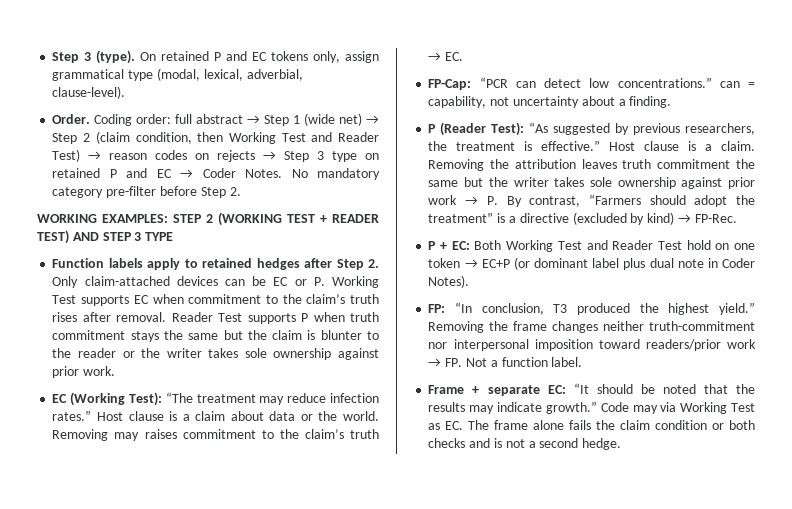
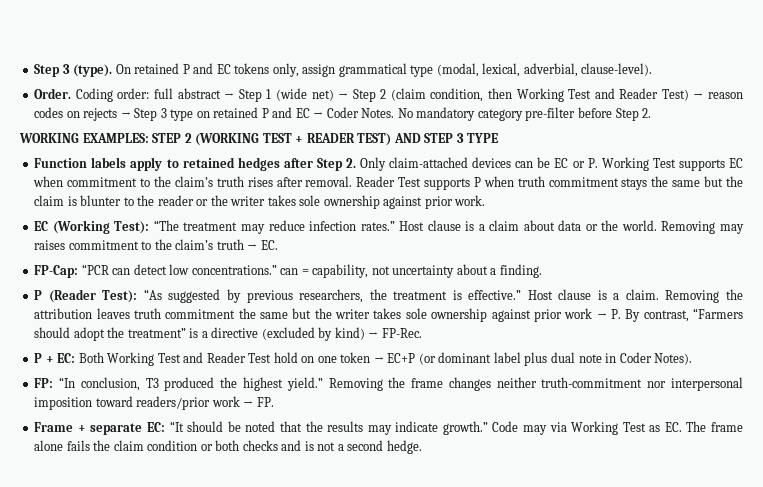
- Removing the frame changes neither truth-commitment nor interpersonal imposition toward readers/prior work → FP. Not a function label.
+ Removing the frame changes neither truth-commitment nor interpersonal imposition toward readers/prior work → FP.

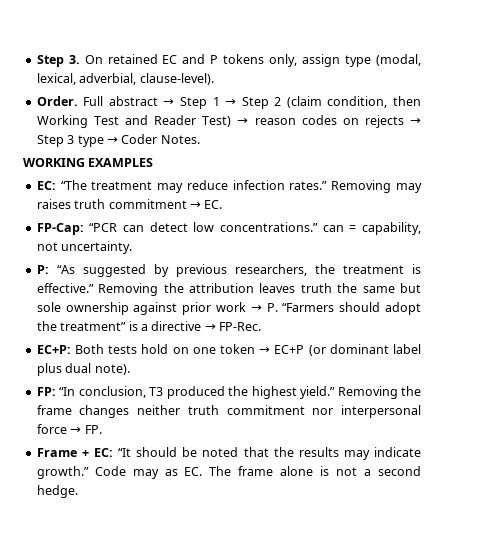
- Step 3 (type). On retained P and EC tokens only, assign grammatical type (modal, lexical, adverbial, clause-level).
+ Step 3. On retained EC and P tokens only, assign type (modal, lexical, adverbial, clause-level).
- Coding order: full abstract → Step 1 (wide net) → Step 2 (claim condition, then Working Test and Reader Test) → reason codes on rejects → Step 3 type on retained P and EC → Coder Notes. No mandatory category pre-filter before Step 2.
- WORKING EXAMPLES: STEP 2 (WORKING TEST + READER TEST) AND STEP 3 TYPE
- Function labels apply to retained hedges after Step 2. Only claim-attached devices can be EC or P. Working Test supports EC when commitment to the claim’s truth rises after removal. Reader Test supports P when truth commitment stays the same but the claim is blunter to the reader or the writer takes sole ownership against prior work.
- EC (Working Test): “The treatment may reduce infection rates.”
+ Full abstract → Step 1 → Step 2 (claim condition, then Working Test and Reader Test) → reason codes on rejects → Step 3 type → Coder Notes.
+ WORKING EXAMPLES
+ EC: “The treatment may reduce infection rates.”
- Host clause is a claim about data or the world. Removing may raises commitment to the claim’s truth → EC.
+ Removing may raises truth commitment → EC.
- FP-Cap: “PCR can detect low concentrations.” can = capability, not uncertainty about a finding.
- P (Reader Test): “As suggested by previous researchers, the treatment is effective.”
+ FP-Cap: “PCR can detect low concentrations.” can = capability, not uncertainty.
+ P: “As suggested by previous researchers, the treatment is effective.”
- Host clause is a claim.
- Removing the attribution leaves truth commitment the same but the writer takes sole ownership against prior work → P. By contrast, “Farmers should adopt the treatment” is a directive (excluded by kind) → FP-Rec.
+ Removing the attribution leaves truth the same but sole ownership against prior work → P. “Farmers should adopt the treatment” is a directive → FP-Rec.
- P + EC: Both Working Test and Reader Test hold on one token → EC+P (or dominant label plus dual note in Coder Notes).
+ EC+P: Both tests hold on one token → EC+P (or dominant label plus dual note).
- Removing the frame changes neither truth-commitment nor interpersonal imposition toward readers/prior work → FP.
+ Removing the frame changes neither truth commitment nor interpersonal force → FP.
- Frame + separate EC: “It should be noted that the results may indicate growth.”
+ Frame + EC: “It should be noted that the results may indicate growth.”
- Code may via Working Test as EC. The frame alone fails the claim condition or both checks and is not a second hedge.
+ Code may as EC. The frame alone is not a second hedge.

